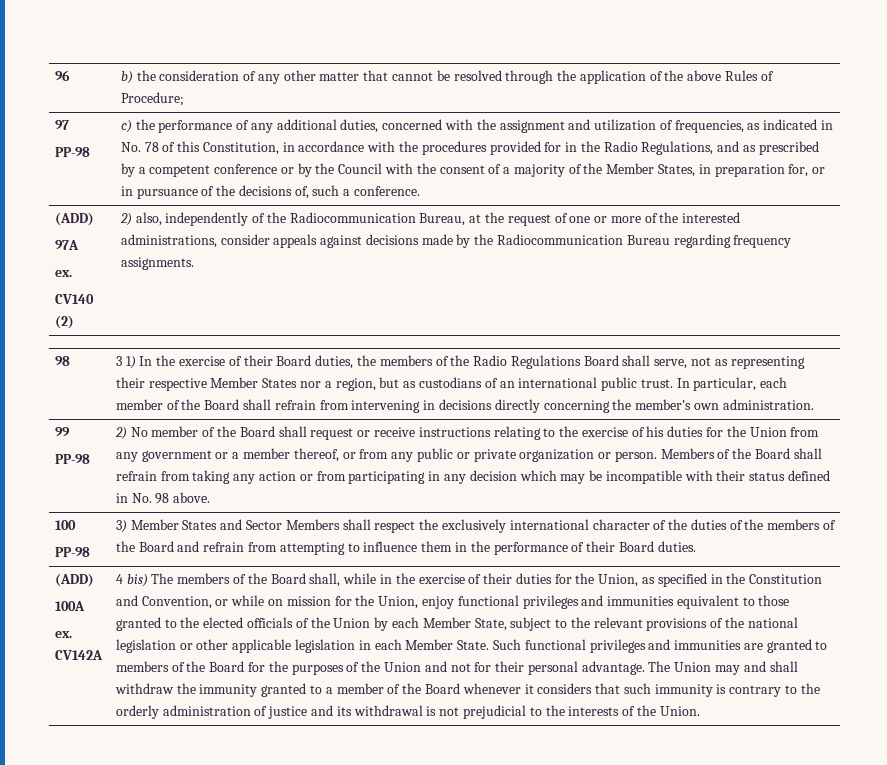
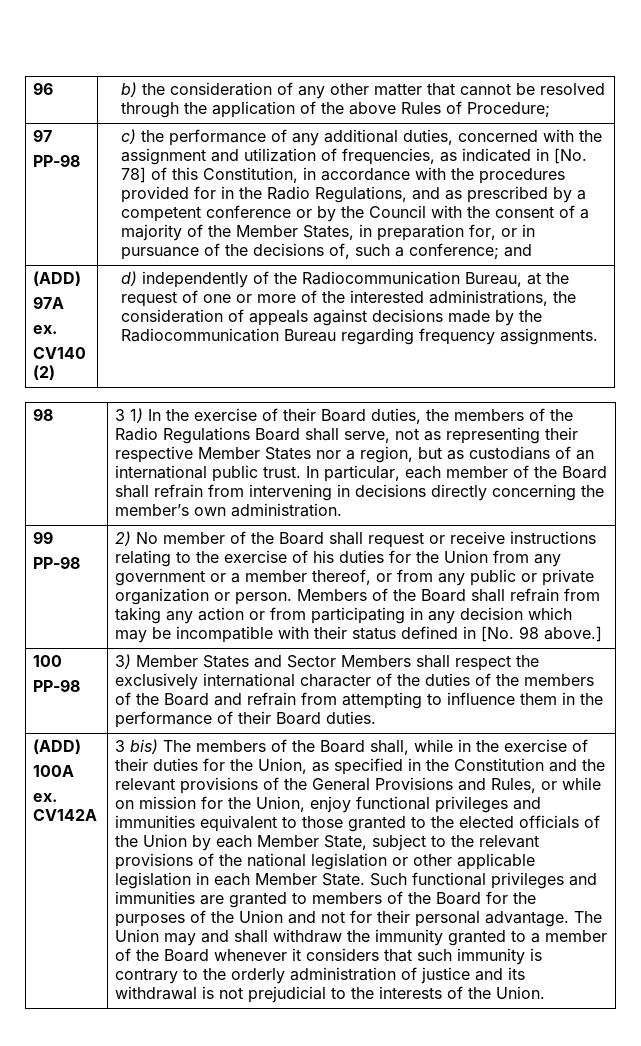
- c) the performance of any additional duties, concerned with the assignment and utilization of frequencies, as indicated in No. 78 of this Constitution, in accordance with the procedures provided for in the Radio Regulations, and as prescribed by a competent conference or by the Council with the consent of a majority of the Member States, in preparation for, or in pursuance of the decisions of, such a conference.
+ c) the performance of any additional duties, concerned with the assignment and utilization of frequencies, as indicated in [No. 78] of this Constitution, in accordance with the procedures provided for in the Radio Regulations, and as prescribed by a competent conference or by the Council with the consent of a majority of the Member States, in preparation for, or in pursuance of the decisions of, such a conference; and
  (ADD)
  97A
  ex.
- CV140 (2) | 2) also, independently of the Radiocommunication Bureau, at the request of one or more of the interested administrations, consider appeals against decisions made by the Radiocommunication Bureau regarding frequency assignments.
+ CV140 (2) | d) independently of the Radiocommunication Bureau, at the request of one or more of the interested administrations, the consideration of appeals against decisions made by the Radiocommunication Bureau regarding frequency assignments.
- Members of the Board shall refrain from taking any action or from participating in any decision which may be incompatible with their status defined in No. 98 above.
+ Members of the Board shall refrain from taking any action or from participating in any decision which may be incompatible with their status defined in [No. 98 above.]
- 4 bis) The members of the Board shall, while in the exercise of their duties for the Union, as specified in the Constitution and Convention, or while on mission for the Union, enjoy functional privileges and immunities equivalent to those granted to the elected officials of the Union by each Member State, subject to the relevant provisions of the national legislation or other applicable legislation in each Member State.
+ 3 bis) The members of the Board shall, while in the exercise of their duties for the Union, as specified in the Constitution and the relevant provisions of the General Provisions and Rules, or while on mission for the Union, enjoy functional privileges and immunities equivalent to those granted to the elected officials of the Union by each Member State, subject to the relevant provisions of the national legislation or other applicable legislation in each Member State.

